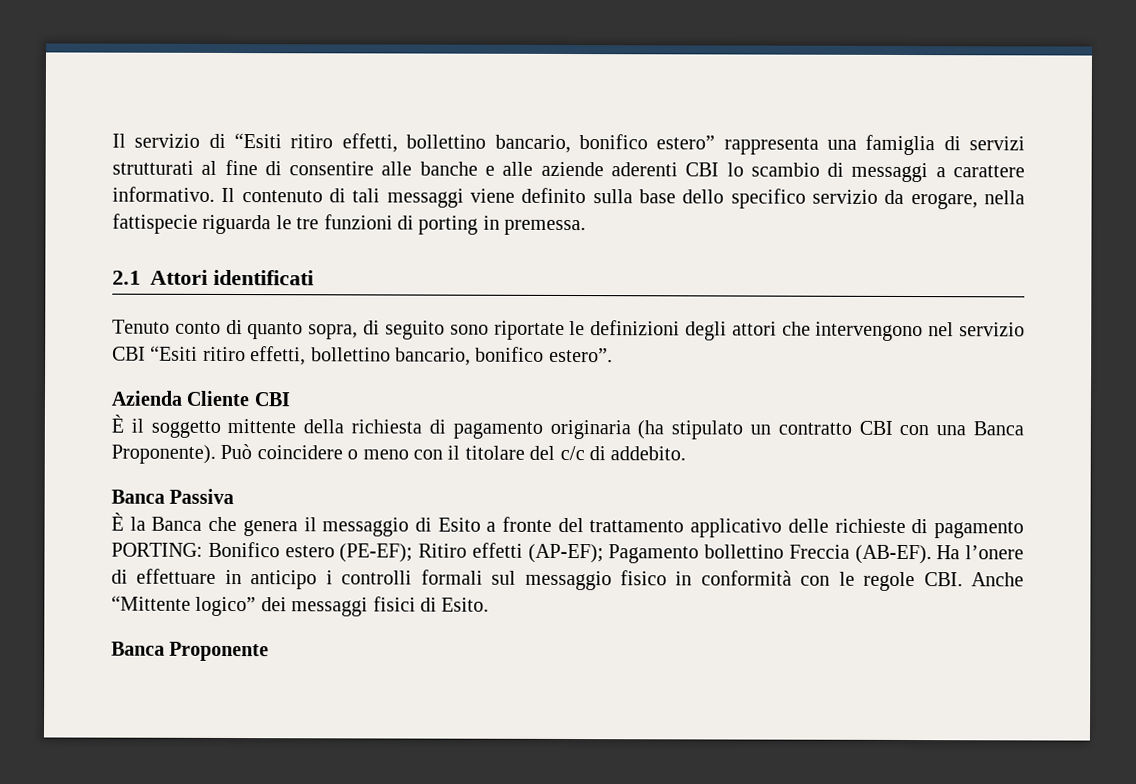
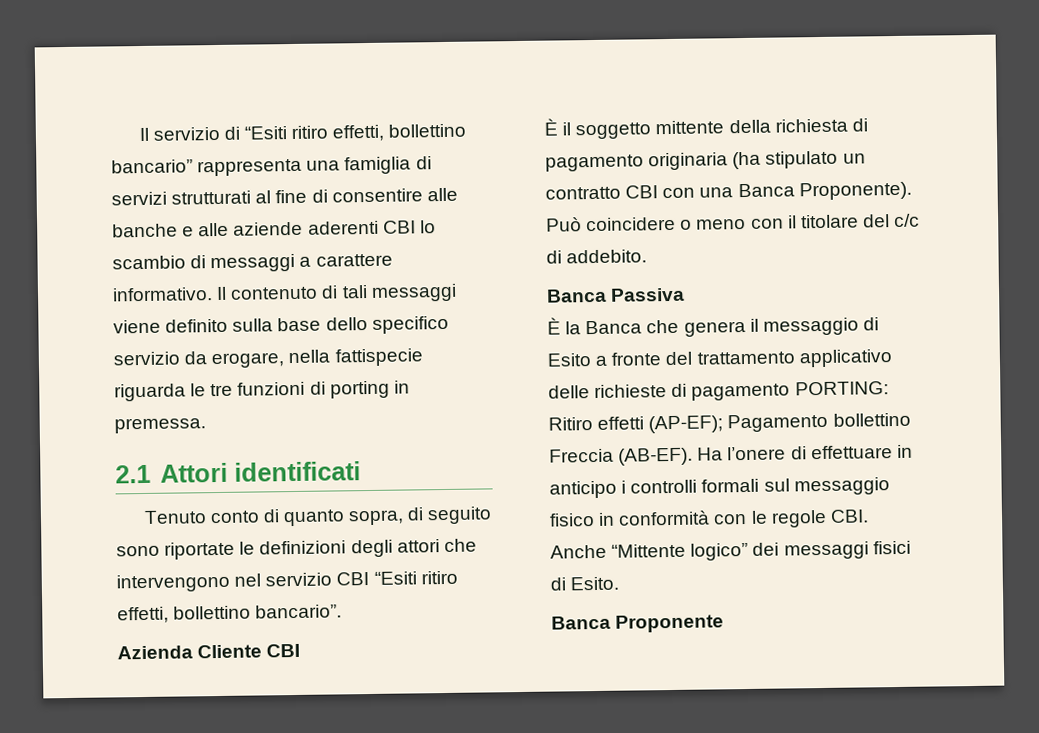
- Il servizio di “Esiti ritiro effetti, bollettino bancario, bonifico estero” rappresenta una famiglia di servizi strutturati al fine di consentire alle banche e alle aziende aderenti CBI lo scambio di messaggi a carattere informativo.
+ Il servizio di “Esiti ritiro effetti, bollettino bancario” rappresenta una famiglia di servizi strutturati al fine di consentire alle banche e alle aziende aderenti CBI lo scambio di messaggi a carattere informativo.
- Tenuto conto di quanto sopra, di seguito sono riportate le definizioni degli attori che intervengono nel servizio CBI “Esiti ritiro effetti, bollettino bancario, bonifico estero”.
+ Tenuto conto di quanto sopra, di seguito sono riportate le definizioni degli attori che intervengono nel servizio CBI “Esiti ritiro effetti, bollettino bancario”.
- È la Banca che genera il messaggio di Esito a fronte del trattamento applicativo delle richieste di pagamento PORTING: Bonifico estero (PE-EF); Ritiro effetti (AP-EF); Pagamento bollettino Freccia (AB-EF).
+ È la Banca che genera il messaggio di Esito a fronte del trattamento applicativo delle richieste di pagamento PORTING: Ritiro effetti (AP-EF); Pagamento bollettino Freccia (AB-EF).

